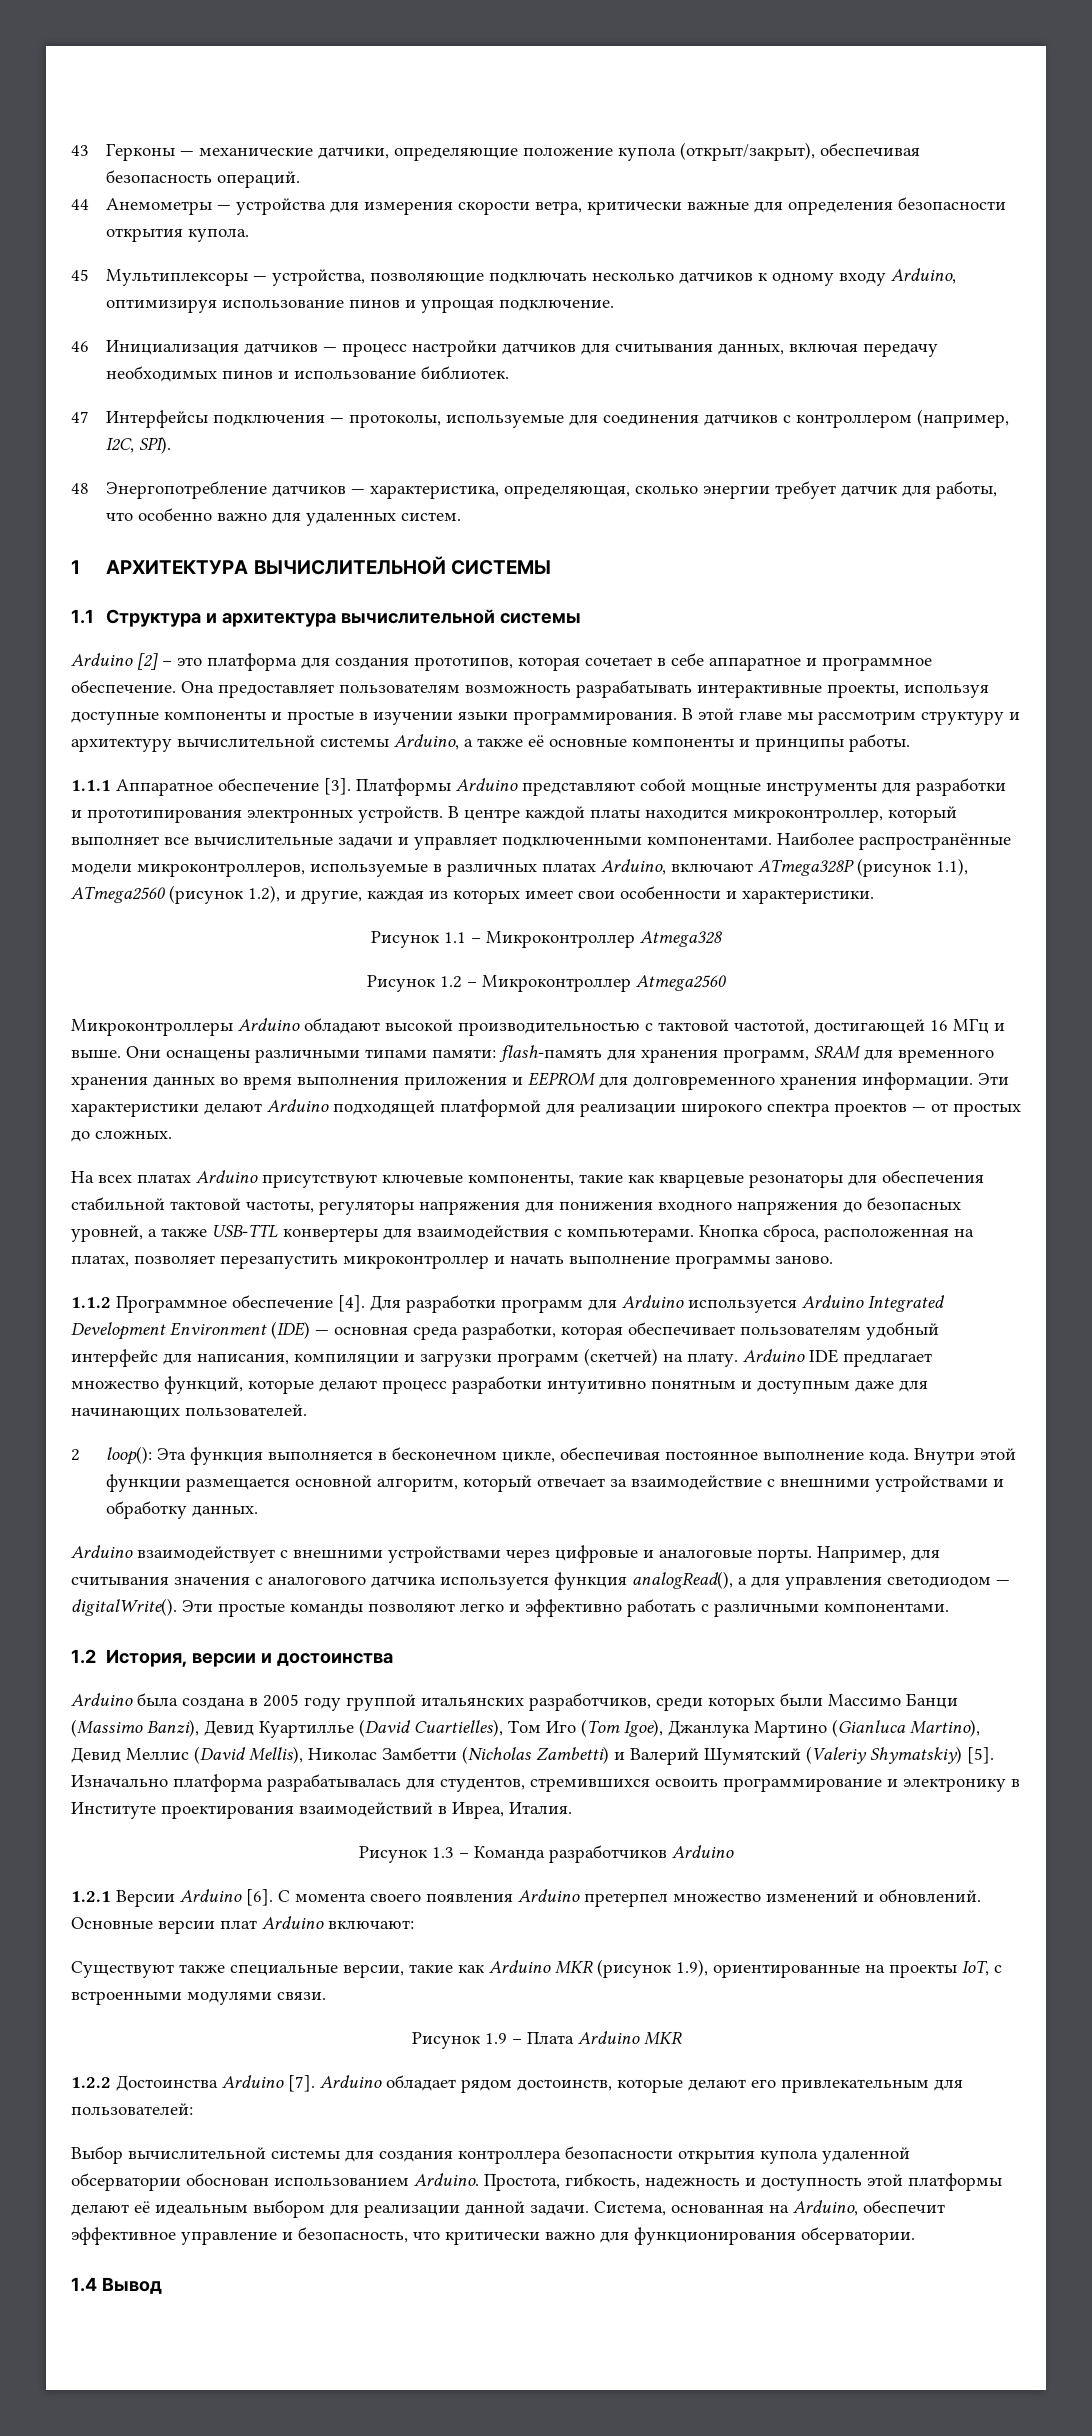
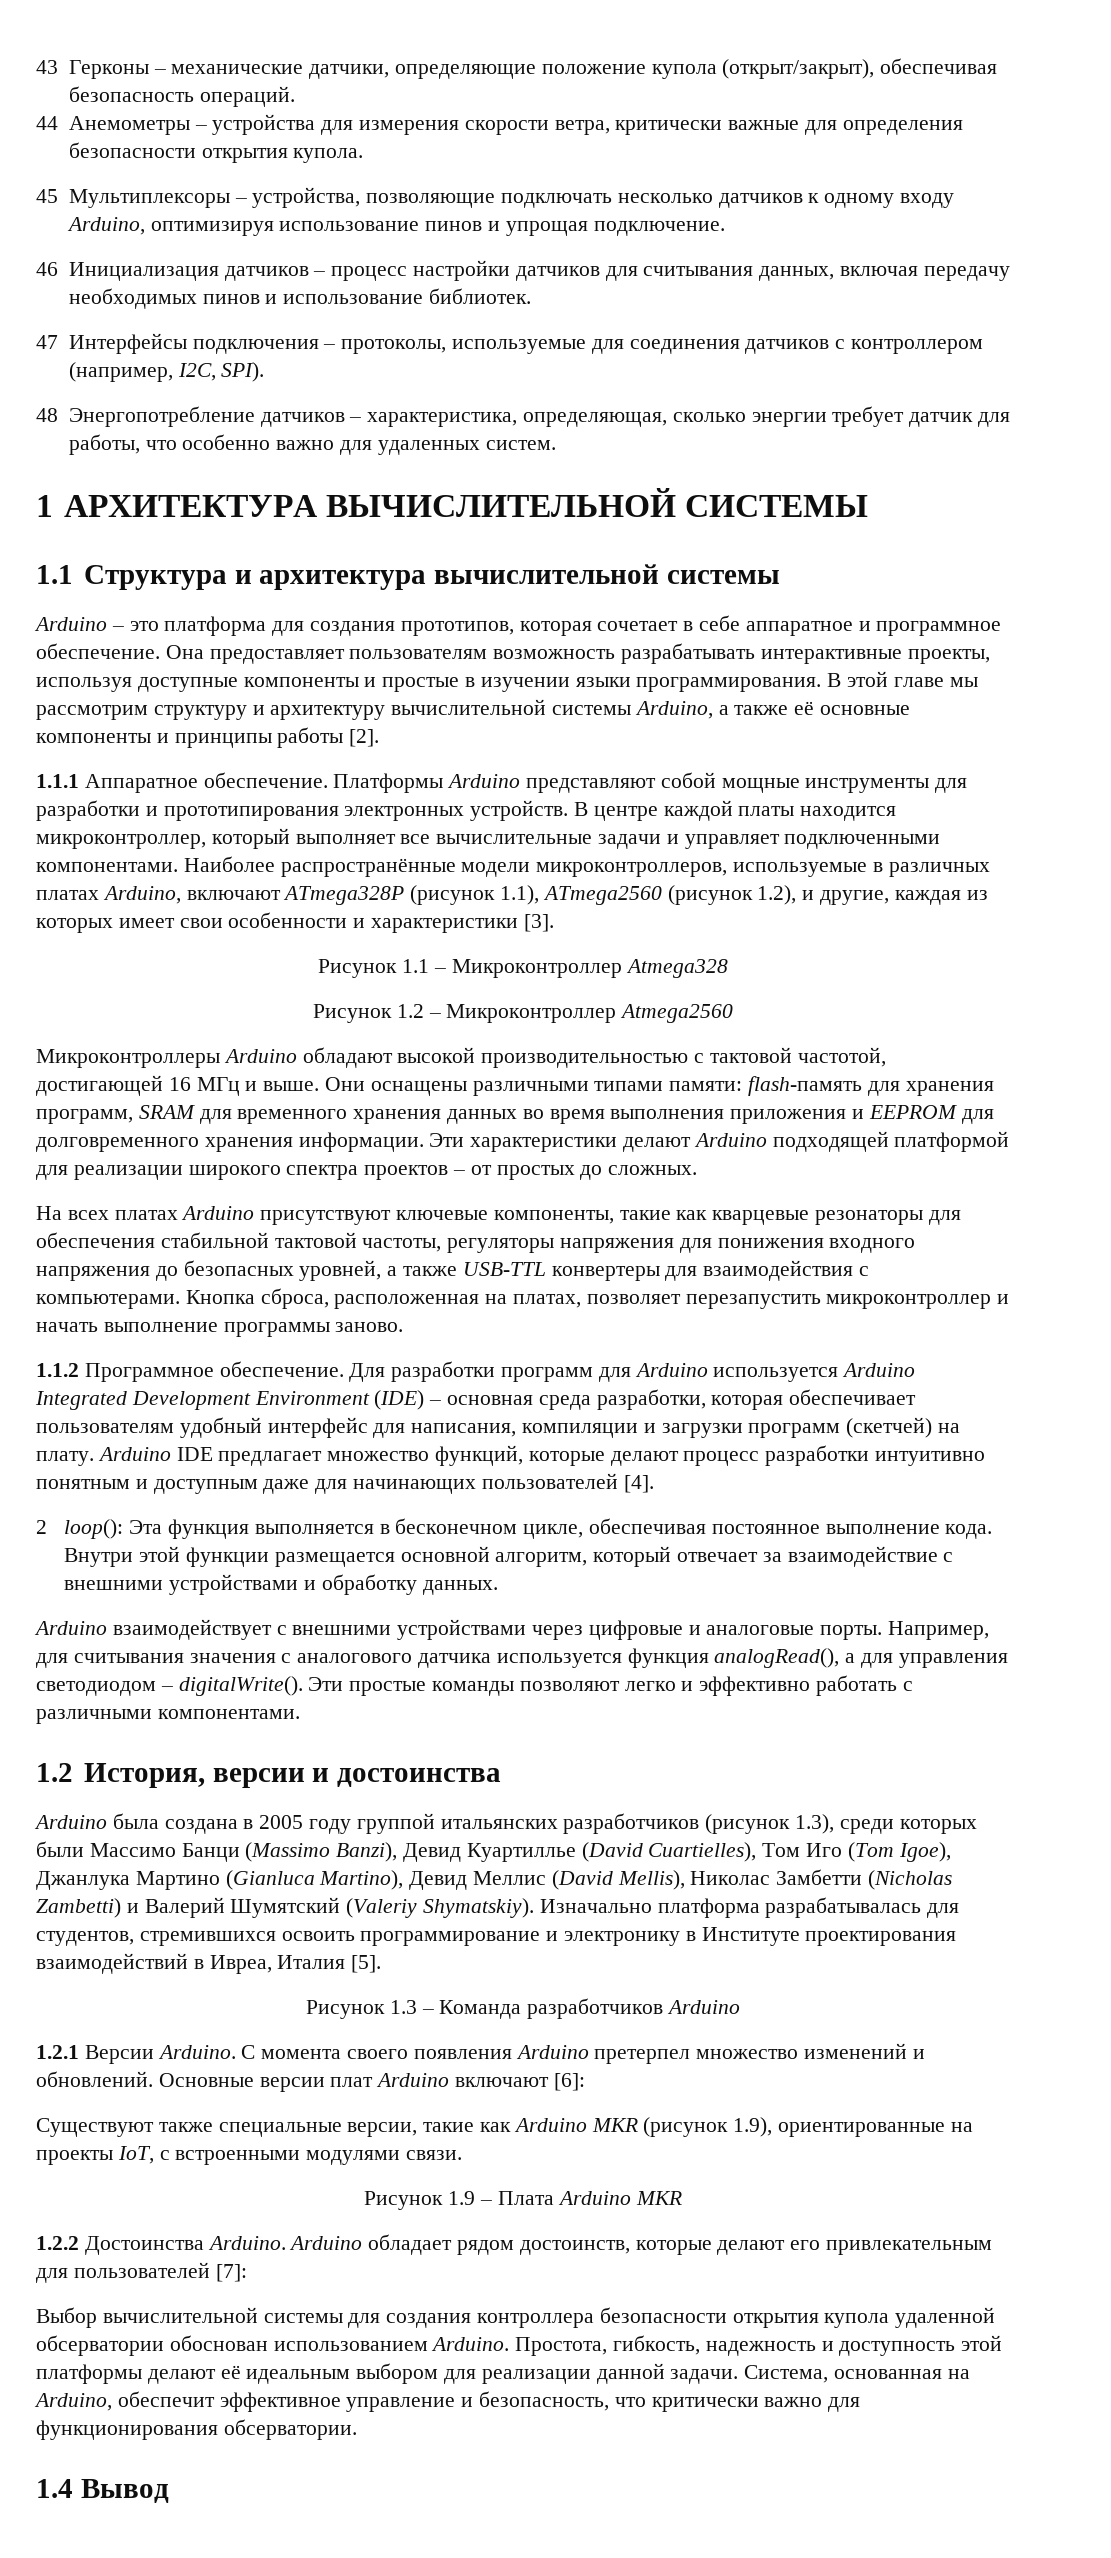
- 43 Герконы — механические датчики, определяющие положение купола (открыт/закрыт), обеспечивая безопасность операций.
+ 43 Герконы – механические датчики, определяющие положение купола (открыт/закрыт), обеспечивая безопасность операций.
- 44 Анемометры — устройства для измерения скорости ветра, критически важные для определения безопасности открытия купола.
+ 44 Анемометры – устройства для измерения скорости ветра, критически важные для определения безопасности открытия купола.
- 45 Мультиплексоры — устройства, позволяющие подключать несколько датчиков к одному входу Arduino, оптимизируя использование пинов и упрощая подключение.
+ 45 Мультиплексоры – устройства, позволяющие подключать несколько датчиков к одному входу Arduino, оптимизируя использование пинов и упрощая подключение.
- 46 Инициализация датчиков — процесс настройки датчиков для считывания данных, включая передачу необходимых пинов и использование библиотек.
+ 46 Инициализация датчиков – процесс настройки датчиков для считывания данных, включая передачу необходимых пинов и использование библиотек.
- 47 Интерфейсы подключения — протоколы, используемые для соединения датчиков с контроллером (например, I2C, SPI).
+ 47 Интерфейсы подключения – протоколы, используемые для соединения датчиков с контроллером (например, I2C, SPI).
- 48 Энергопотребление датчиков — характеристика, определяющая, сколько энергии требует датчик для работы, что особенно важно для удаленных систем.
+ 48 Энергопотребление датчиков – характеристика, определяющая, сколько энергии требует датчик для работы, что особенно важно для удаленных систем.
- Arduino [2] – это платформа для создания прототипов, которая сочетает в себе аппаратное и программное обеспечение.
+ Arduino – это платформа для создания прототипов, которая сочетает в себе аппаратное и программное обеспечение.
- В этой главе мы рассмотрим структуру и архитектуру вычислительной системы Arduino, а также её основные компоненты и принципы работы.
+ В этой главе мы рассмотрим структуру и архитектуру вычислительной системы Arduino, а также её основные компоненты и принципы работы [2].
- 1.1.1 Аппаратное обеспечение [3].
+ 1.1.1 Аппаратное обеспечение.
- Наиболее распространённые модели микроконтроллеров, используемые в различных платах Arduino, включают ATmega328P (рисунок 1.1), ATmega2560 (рисунок 1.2), и другие, каждая из которых имеет свои особенности и характеристики.
+ Наиболее распространённые модели микроконтроллеров, используемые в различных платах Arduino, включают ATmega328P (рисунок 1.1), ATmega2560 (рисунок 1.2), и другие, каждая из которых имеет свои особенности и характеристики [3].
- Эти характеристики делают Arduino подходящей платформой для реализации широкого спектра проектов — от простых до сложных.
+ Эти характеристики делают Arduino подходящей платформой для реализации широкого спектра проектов – от простых до сложных.
- 1.1.2 Программное обеспечение [4].
+ 1.1.2 Программное обеспечение.
- Для разработки программ для Arduino используется Arduino Integrated Development Environment (IDE) — основная среда разработки, которая обеспечивает пользователям удобный интерфейс для написания, компиляции и загрузки программ (скетчей) на плату.
+ Для разработки программ для Arduino используется Arduino Integrated Development Environment (IDE) – основная среда разработки, которая обеспечивает пользователям удобный интерфейс для написания, компиляции и загрузки программ (скетчей) на плату.
- Arduino IDE предлагает множество функций, которые делают процесс разработки интуитивно понятным и доступным даже для начинающих пользователей.
+ Arduino IDE предлагает множество функций, которые делают процесс разработки интуитивно понятным и доступным даже для начинающих пользователей [4].
- Например, для считывания значения с аналогового датчика используется функция analogRead(), а для управления светодиодом — digitalWrite().
+ Например, для считывания значения с аналогового датчика используется функция analogRead(), а для управления светодиодом – digitalWrite().
- Arduino была создана в 2005 году группой итальянских разработчиков, среди которых были Массимо Банци (Massimo Banzi), Девид Куартиллье (David Cuartielles), Том Иго (Tom Igoe), Джанлука Мартино (Gianluca Martino), Девид Меллис (David Mellis), Николас Замбетти (Nicholas Zambetti) и Валерий Шумятский (Valeriy Shymatskiy) [5].
+ Arduino была создана в 2005 году группой итальянских разработчиков (рисунок 1.3), среди которых были Массимо Банци (Massimo Banzi), Девид Куартиллье (David Cuartielles), Том Иго (Tom Igoe), Джанлука Мартино (Gianluca Martino), Девид Меллис (David Mellis), Николас Замбетти (Nicholas Zambetti) и Валерий Шумятский (Valeriy Shymatskiy).
- Изначально платформа разрабатывалась для студентов, стремившихся освоить программирование и электронику в Институте проектирования взаимодействий в Ивреа, Италия.
+ Изначально платформа разрабатывалась для студентов, стремившихся освоить программирование и электронику в Институте проектирования взаимодействий в Ивреа, Италия [5].
- 1.2.1 Версии Arduino [6].
+ 1.2.1 Версии Arduino.
- Основные версии плат Arduino включают:
+ Основные версии плат Arduino включают [6]:
- 1.2.2 Достоинства Arduino [7].
+ 1.2.2 Достоинства Arduino.
- Arduino обладает рядом достоинств, которые делают его привлекательным для пользователей:
+ Arduino обладает рядом достоинств, которые делают его привлекательным для пользователей [7]:

